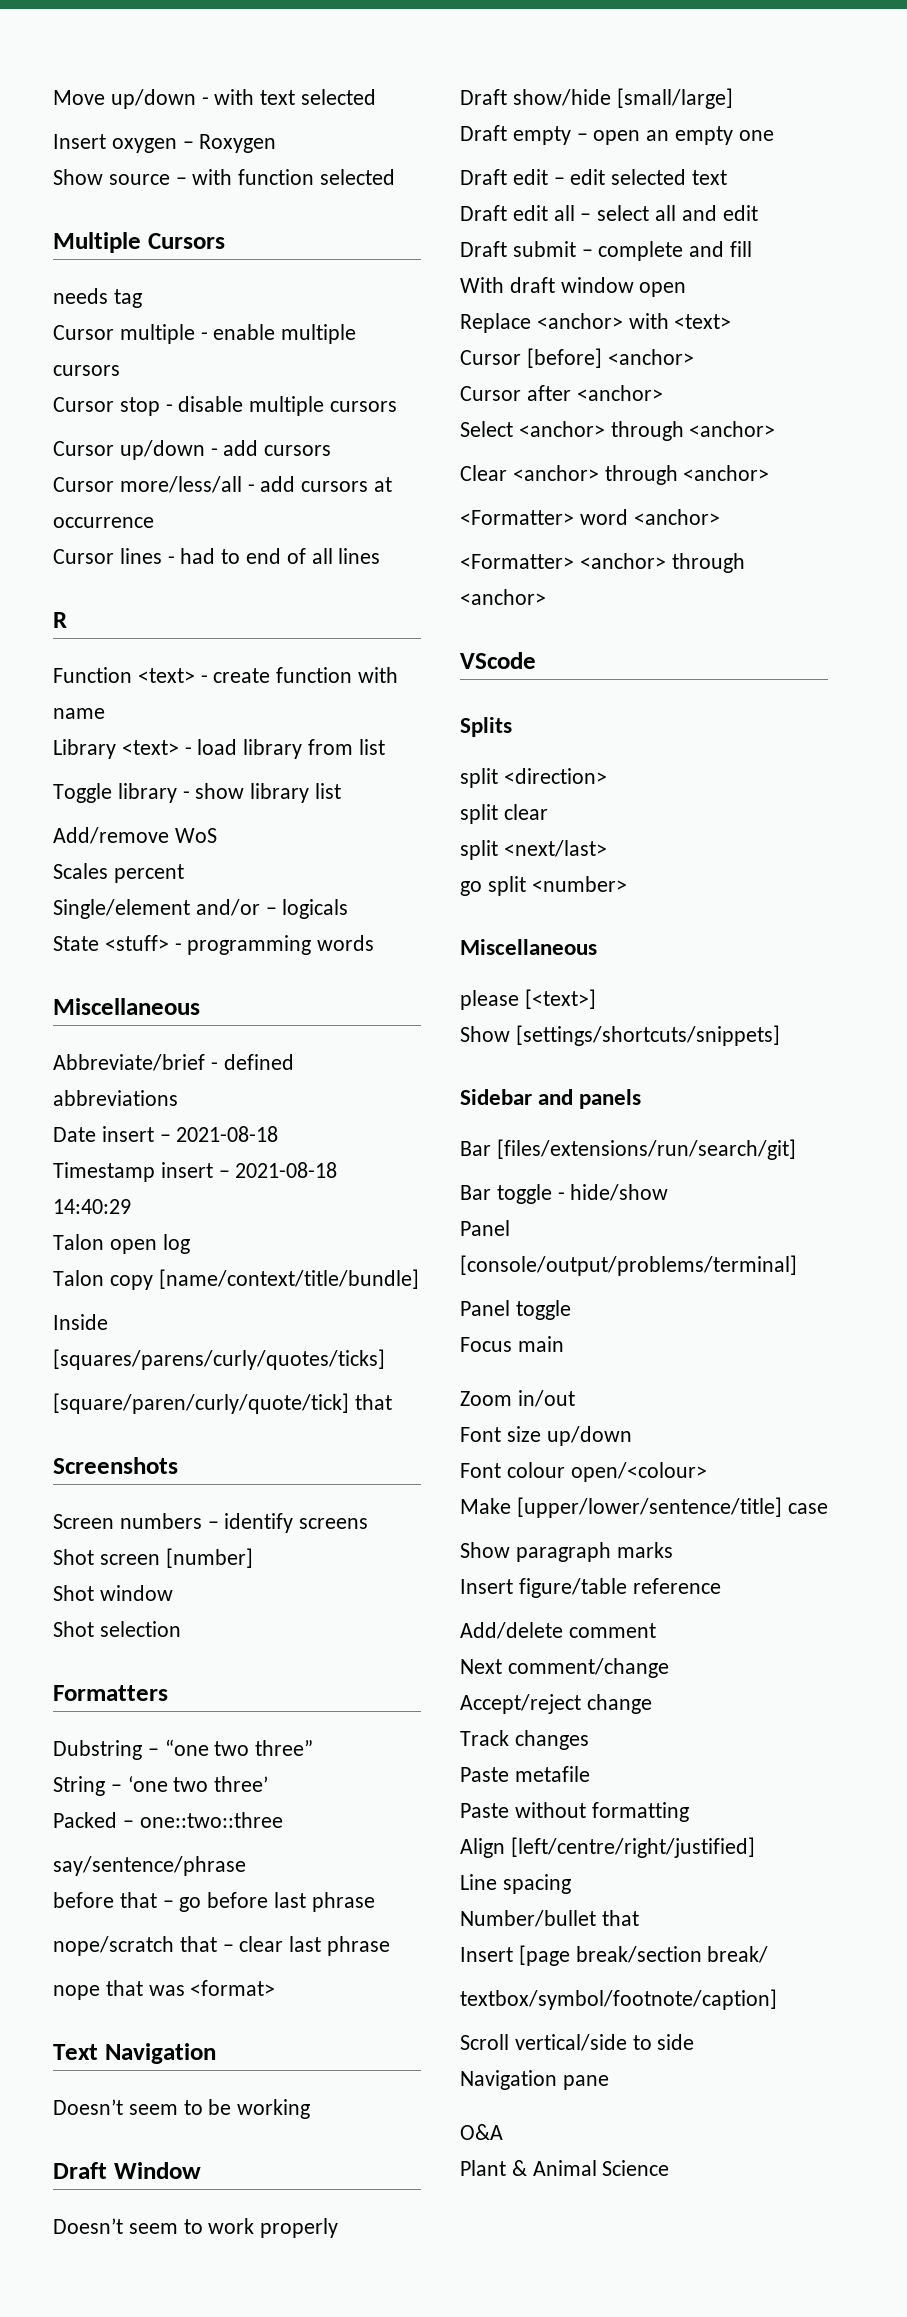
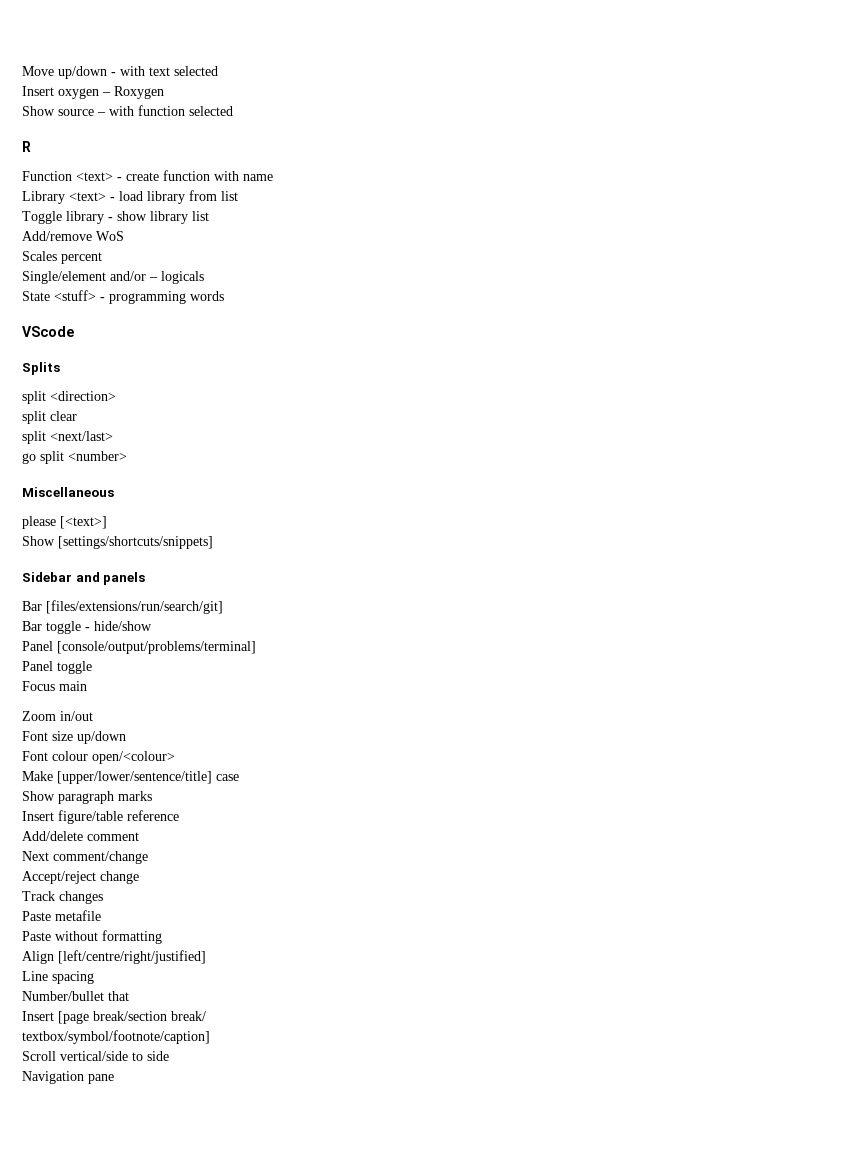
- Multiple Cursors
- needs tag
- Cursor multiple - enable multiple cursors
- Cursor stop - disable multiple cursors
- Cursor up/down - add cursors
- Cursor more/less/all - add cursors at occurrence
- Cursor lines - had to end of all lines
  State <stuff> - programming words
- Miscellaneous
- Abbreviate/brief - defined abbreviations
- Date insert – 2021-08-18
- Timestamp insert – 2021-08-18 14:40:29
- Talon open log
- Talon copy [name/context/title/bundle]
- Inside [squares/parens/curly/quotes/ticks]
- [square/paren/curly/quote/tick] that
- Screenshots
- Screen numbers – identify screens
- Shot screen [number]
- Shot window
- Shot selection
- Formatters
- Dubstring – “one two three”
- String – ‘one two three’
- Packed – one::two::three
- say/sentence/phrase
- before that – go before last phrase
- nope/scratch that – clear last phrase
- nope that was <format>
- Text Navigation
- Doesn’t seem to be working
- Draft Window
- Doesn’t seem to work properly
- Draft show/hide [small/large]
- Draft empty – open an empty one
- Draft edit – edit selected text
- Draft edit all – select all and edit
- Draft submit – complete and fill
- With draft window open
- Replace <anchor> with <text>
- Cursor [before] <anchor>
- Cursor after <anchor>
- Select <anchor> through <anchor>
- Clear <anchor> through <anchor>
- <Formatter> word <anchor>
- <Formatter> <anchor> through <anchor>
- O&A
- Plant & Animal Science

